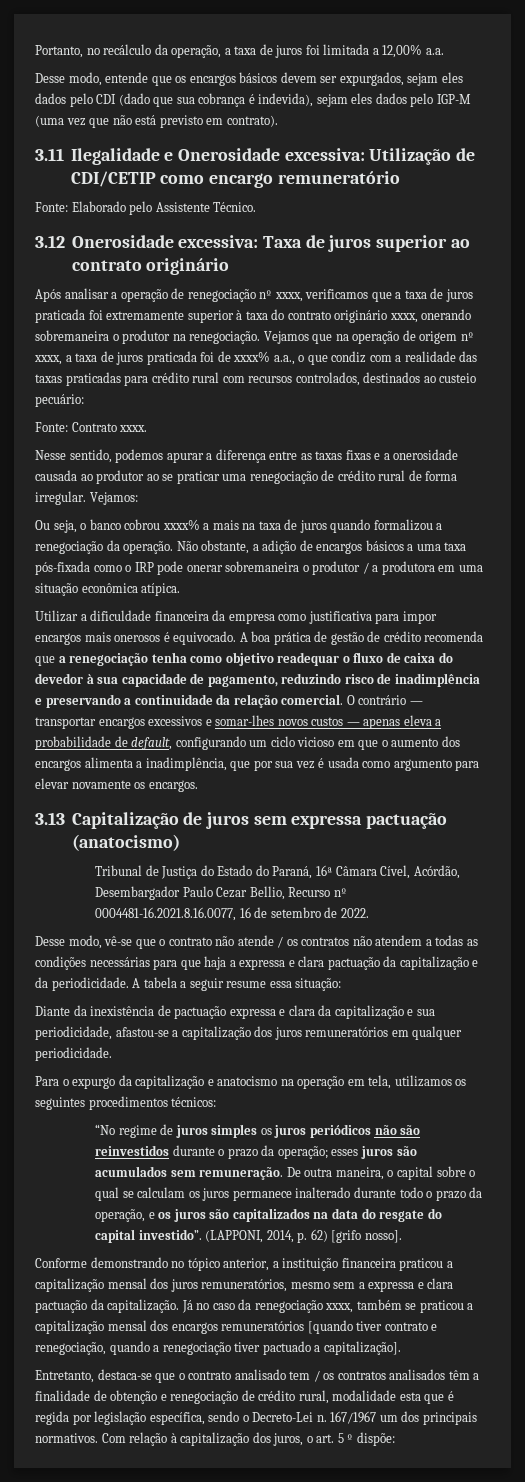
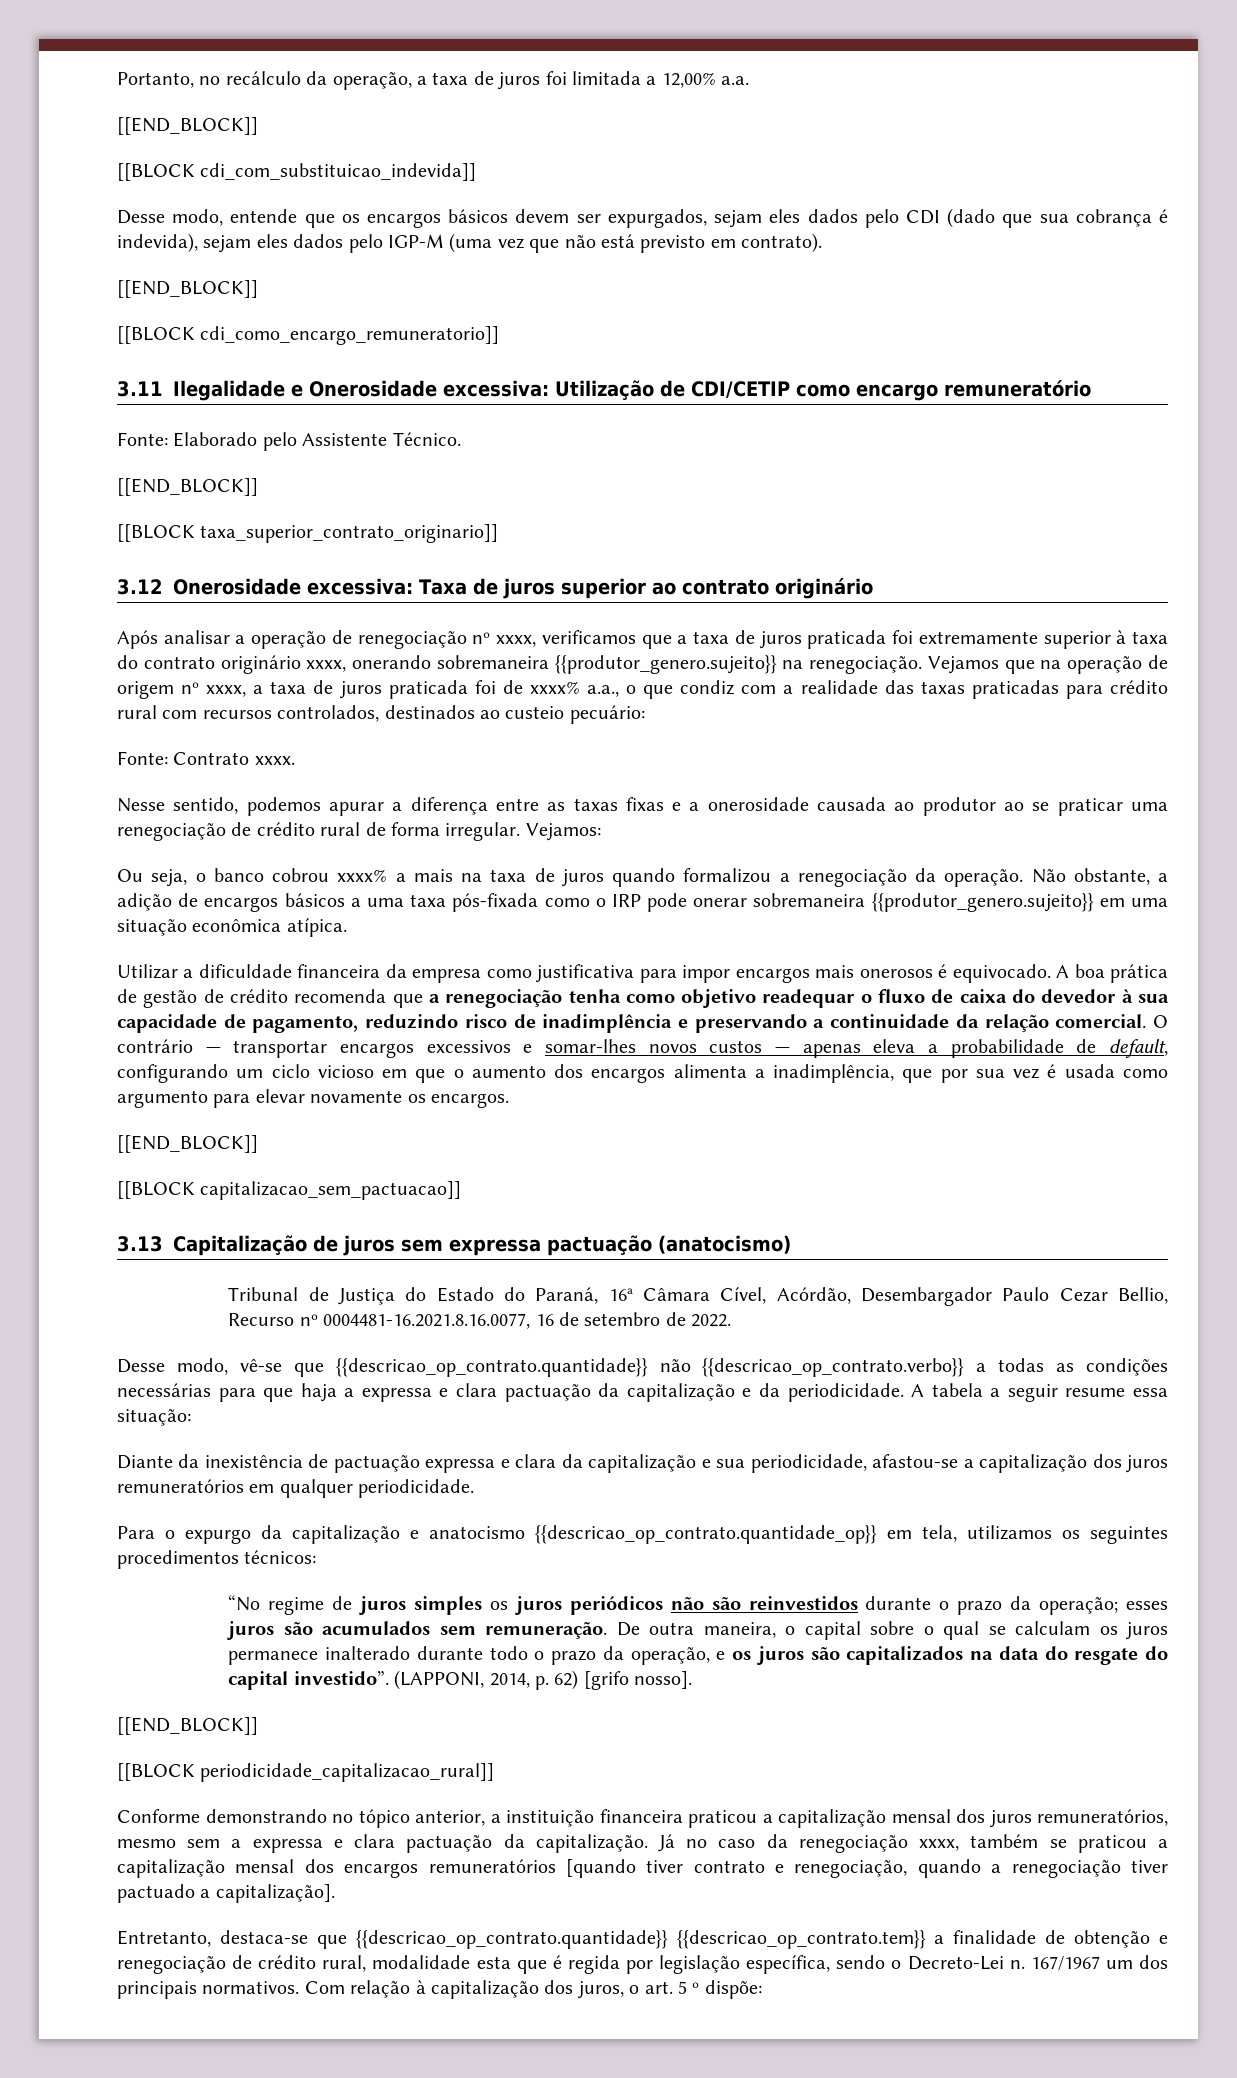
  Portanto, no recálculo da operação, a taxa de juros foi limitada a 12,00% a.a.
+ [[END_BLOCK]]
+ [[BLOCK cdi_com_substituicao_indevida]]
  Desse modo, entende que os encargos básicos devem ser expurgados, sejam eles dados pelo CDI (dado que sua cobrança é indevida), sejam eles dados pelo IGP-M (uma vez que não está previsto em contrato).
+ [[END_BLOCK]]
+ [[BLOCK cdi_como_encargo_remuneratorio]]
  Fonte: Elaborado pelo Assistente Técnico.
+ [[END_BLOCK]]
+ [[BLOCK taxa_superior_contrato_originario]]
- Após analisar a operação de renegociação nº xxxx, verificamos que a taxa de juros praticada foi extremamente superior à taxa do contrato originário xxxx, onerando sobremaneira o produtor na renegociação.
+ Após analisar a operação de renegociação nº xxxx, verificamos que a taxa de juros praticada foi extremamente superior à taxa do contrato originário xxxx, onerando sobremaneira {{produtor_genero.sujeito}} na renegociação.
- Não obstante, a adição de encargos básicos a uma taxa pós-fixada como o IRP pode onerar sobremaneira o produtor / a produtora em uma situação econômica atípica.
+ Não obstante, a adição de encargos básicos a uma taxa pós-fixada como o IRP pode onerar sobremaneira {{produtor_genero.sujeito}} em uma situação econômica atípica.
  O contrário — transportar encargos excessivos e somar-lhes novos custos — apenas eleva a probabilidade de default, configurando um ciclo vicioso em que o aumento dos encargos alimenta a inadimplência, que por sua vez é usada como argumento para elevar novamente os encargos.
+ [[END_BLOCK]]
+ [[BLOCK capitalizacao_sem_pactuacao]]
- Desse modo, vê-se que o contrato não atende / os contratos não atendem a todas as condições necessárias para que haja a expressa e clara pactuação da capitalização e da periodicidade.
+ Desse modo, vê-se que {{descricao_op_contrato.quantidade}} não {{descricao_op_contrato.verbo}} a todas as condições necessárias para que haja a expressa e clara pactuação da capitalização e da periodicidade.
- Para o expurgo da capitalização e anatocismo na operação em tela, utilizamos os seguintes procedimentos técnicos:
+ Para o expurgo da capitalização e anatocismo {{descricao_op_contrato.quantidade_op}} em tela, utilizamos os seguintes procedimentos técnicos:
  (LAPPONI, 2014, p. 62) [grifo nosso].
+ [[END_BLOCK]]
+ [[BLOCK periodicidade_capitalizacao_rural]]
- Entretanto, destaca-se que o contrato analisado tem / os contratos analisados têm a finalidade de obtenção e renegociação de crédito rural, modalidade esta que é regida por legislação específica, sendo o Decreto-Lei n.
+ Entretanto, destaca-se que {{descricao_op_contrato.quantidade}} {{descricao_op_contrato.tem}} a finalidade de obtenção e renegociação de crédito rural, modalidade esta que é regida por legislação específica, sendo o Decreto-Lei n.

